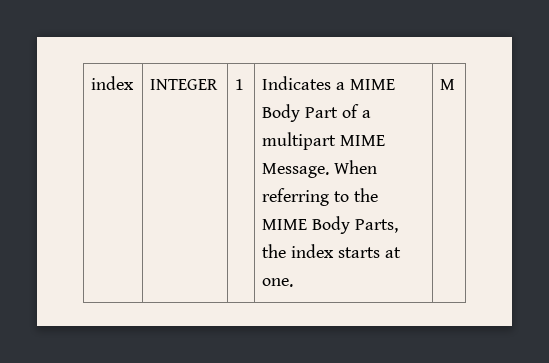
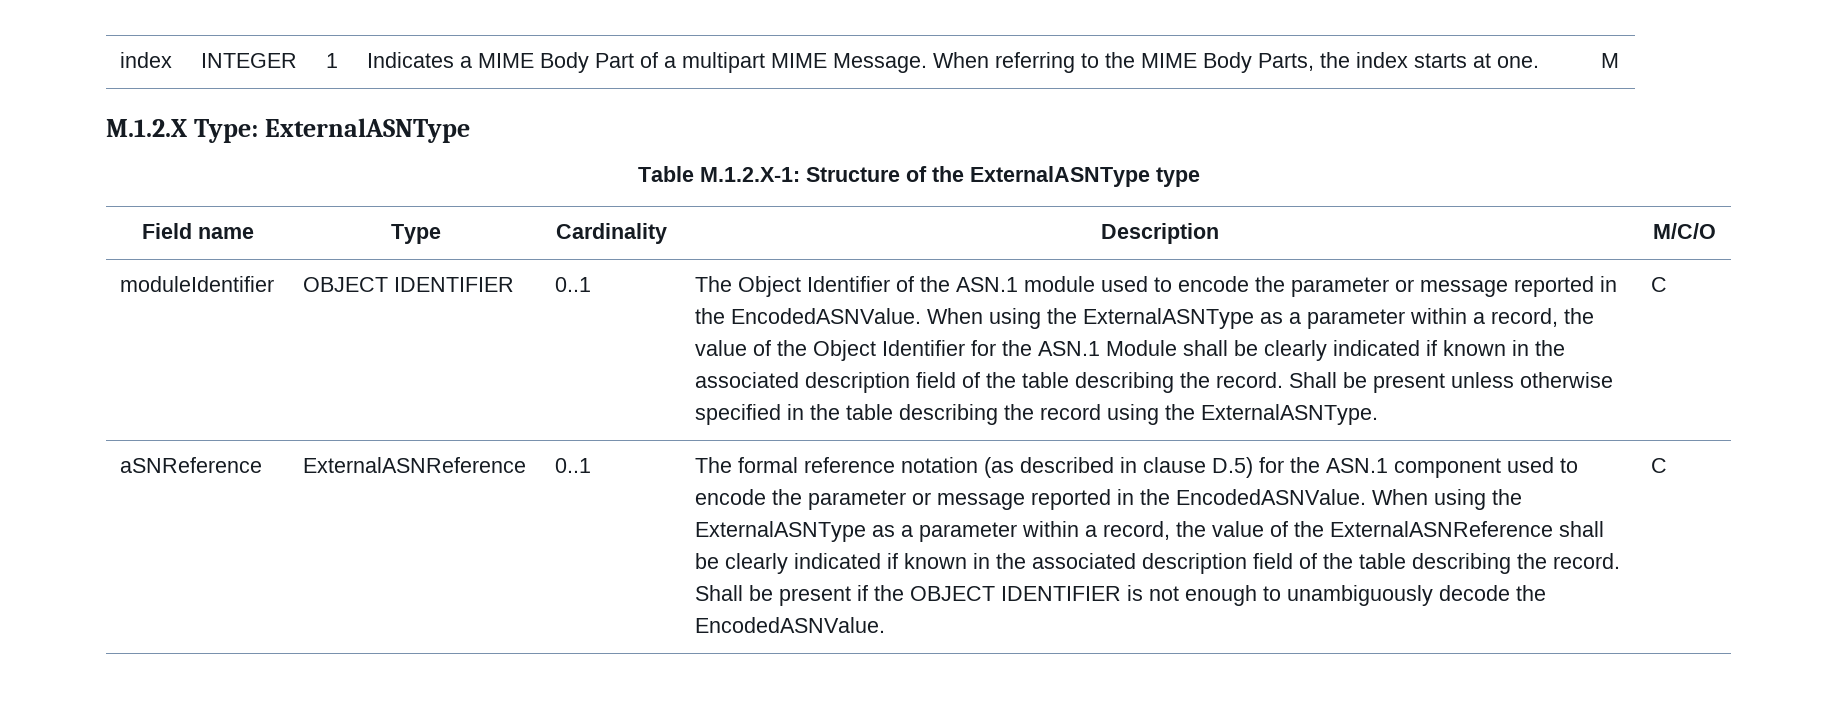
+ M.1.2.X Type: ExternalASNType
+ Table M.1.2.X-1: Structure of the ExternalASNType type
+ Field name | Type | Cardinality | Description | M/C/O
+ moduleIdentifier | OBJECT IDENTIFIER | 0..1 | The Object Identifier of the ASN.1 module used to encode the parameter or message reported in the EncodedASNValue. When using the ExternalASNType as a parameter within a record, the value of the Object Identifier for the ASN.1 Module shall be clearly indicated if known in the associated description field of the table describing the record. Shall be present unless otherwise specified in the table describing the record using the ExternalASNType. | C
+ aSNReference | ExternalASNReference | 0..1 | The formal reference notation (as described in clause D.5) for the ASN.1 component used to encode the parameter or message reported in the EncodedASNValue. When using the ExternalASNType as a parameter within a record, the value of the ExternalASNReference shall be clearly indicated if known in the associated description field of the table describing the record. Shall be present if the OBJECT IDENTIFIER is not enough to unambiguously decode the EncodedASNValue. | C

